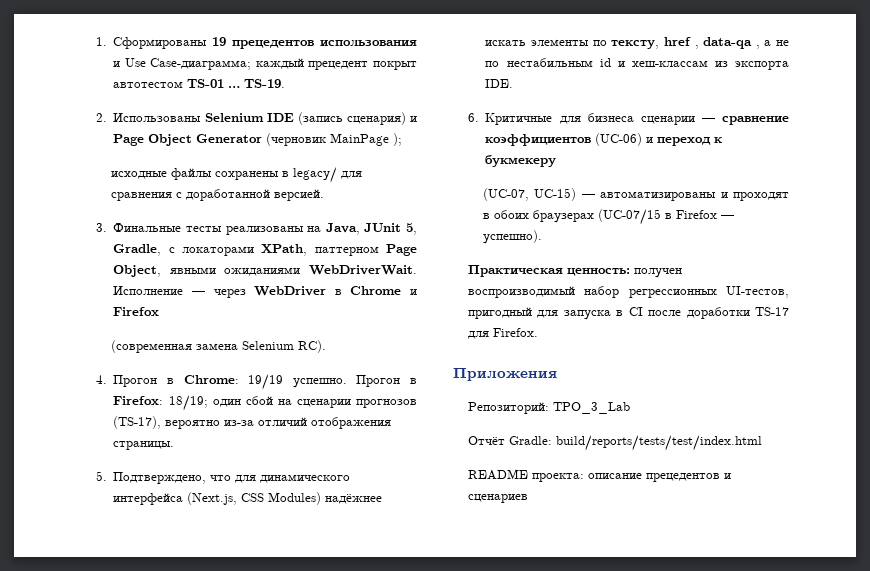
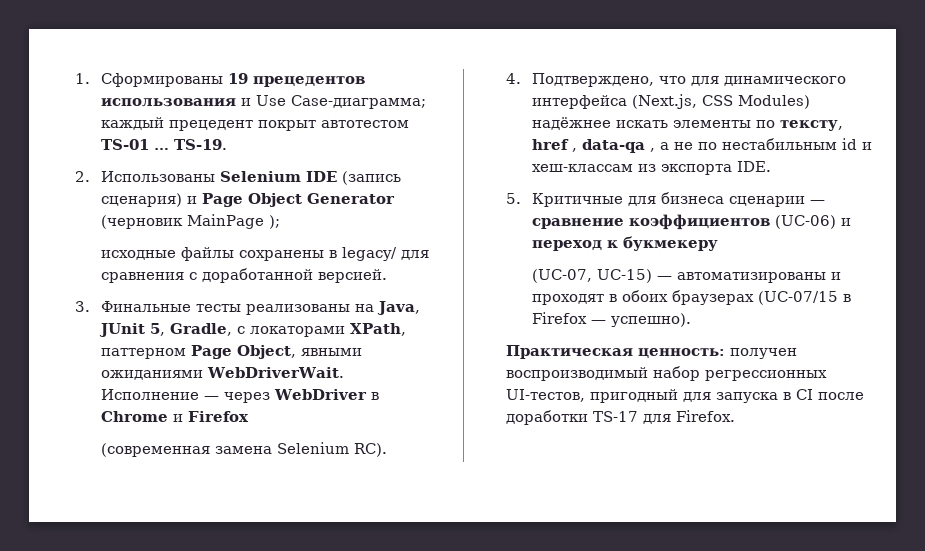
- 4. Прогон в Chrome: 19/19 успешно. Прогон в Firefox: 18/19; один сбой на сценарии прогнозов (TS-17), вероятно из-за отличий отображения страницы.
- 5. Подтверждено, что для динамического интерфейса (Next.js, CSS Modules) надёжнее искать элементы по тексту, href , data-qa , а не по нестабильным id и хеш-классам из экспорта IDE.
+ 4. Подтверждено, что для динамического интерфейса (Next.js, CSS Modules) надёжнее искать элементы по тексту, href , data-qa , а не по нестабильным id и хеш-классам из экспорта IDE.
- 6. Критичные для бизнеса сценарии — сравнение коэффициентов (UC-06) и переход к букмекеру
+ 5. Критичные для бизнеса сценарии — сравнение коэффициентов (UC-06) и переход к букмекеру
- Приложения
- Репозиторий: TPO_3_Lab
- Отчёт Gradle: build/reports/tests/test/index.html
- README проекта: описание прецедентов и сценариев

